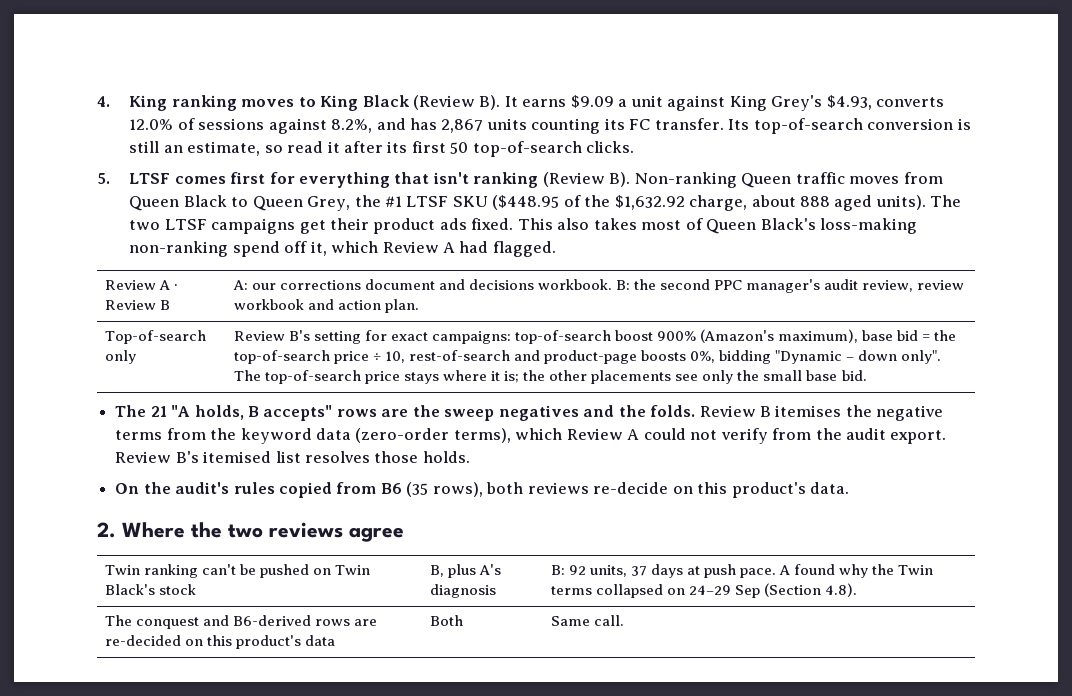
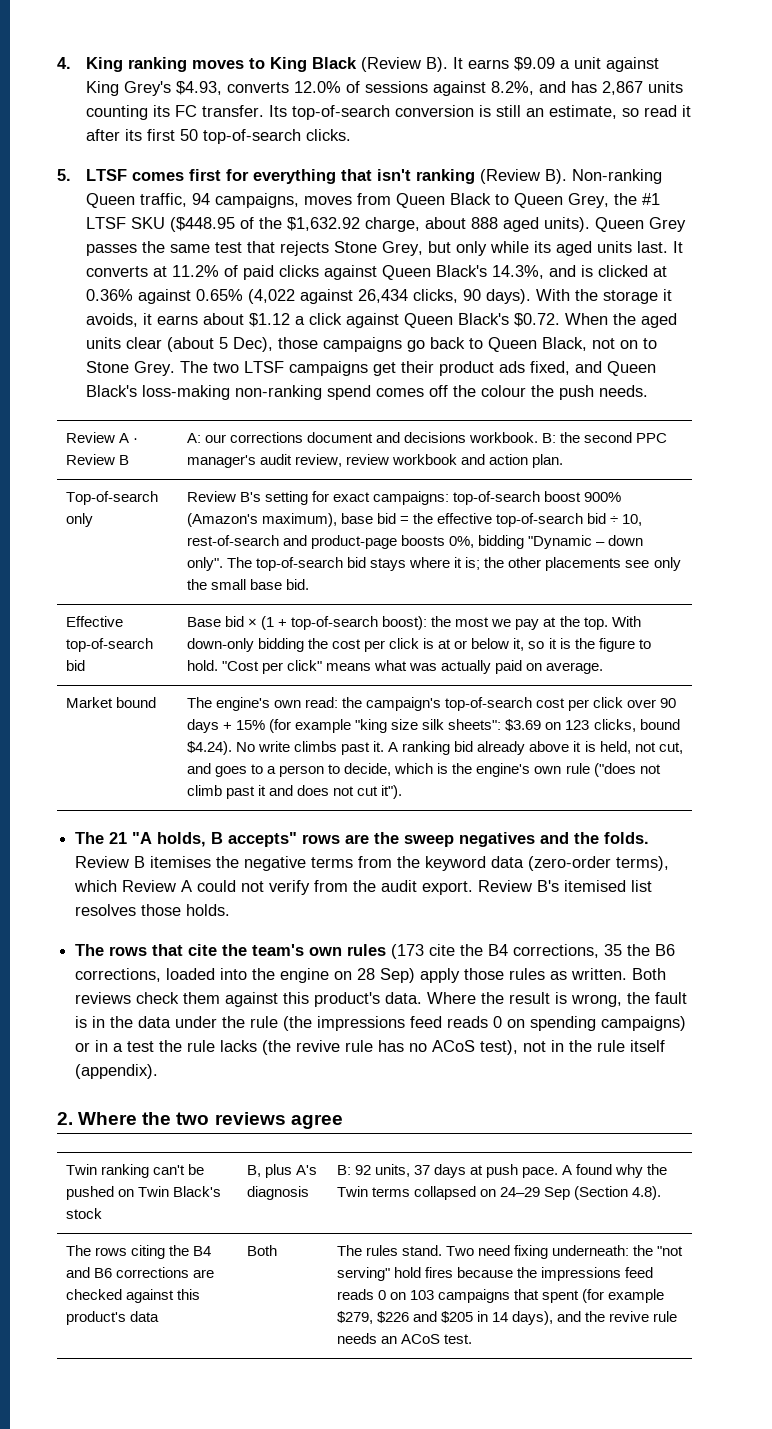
- 5. LTSF comes first for everything that isn't ranking (Review B). Non-ranking Queen traffic moves from Queen Black to Queen Grey, the #1 LTSF SKU ($448.95 of the $1,632.92 charge, about 888 aged units).
+ 5. LTSF comes first for everything that isn't ranking (Review B). Non-ranking Queen traffic, 94 campaigns, moves from Queen Black to Queen Grey, the #1 LTSF SKU ($448.95 of the $1,632.92 charge, about 888 aged units).
+ Queen Grey passes the same test that rejects Stone Grey, but only while its aged units last. It converts at 11.2% of paid clicks against Queen Black's 14.3%, and is clicked at 0.36% against 0.65% (4,022 against 26,434 clicks, 90 days). With the storage it avoids, it earns about $1.12 a click against Queen Black's $0.72. When the aged units clear (about 5 Dec), those campaigns go back to Queen Black, not on to Stone Grey.
- The two LTSF campaigns get their product ads fixed. This also takes most of Queen Black's loss-making non-ranking spend off it, which Review A had flagged.
+ The two LTSF campaigns get their product ads fixed, and Queen Black's loss-making non-ranking spend comes off the colour the push needs.
- Review B's setting for exact campaigns: top-of-search boost 900% (Amazon's maximum), base bid = the top-of-search price ÷ 10, rest-of-search and product-page boosts 0%, bidding "Dynamic – down only".
+ Review B's setting for exact campaigns: top-of-search boost 900% (Amazon's maximum), base bid = the effective top-of-search bid ÷ 10, rest-of-search and product-page boosts 0%, bidding "Dynamic – down only".
- The top-of-search price stays where it is; the other placements see only the small base bid.
+ The top-of-search bid stays where it is; the other placements see only the small base bid.
+ Effective top-of-search bid | Base bid × (1 + top-of-search boost): the most we pay at the top. With down-only bidding the cost per click is at or below it, so it is the figure to hold. "Cost per click" means what was actually paid on average.
+ Market bound | The engine's own read: the campaign's top-of-search cost per click over 90 days + 15% (for example "king size silk sheets": $3.69 on 123 clicks, bound $4.24). No write climbs past it. A ranking bid already above it is held, not cut, and goes to a person to decide, which is the engine's own rule ("does not climb past it and does not cut it").
- On the audit's rules copied from B6 (35 rows), both reviews re-decide on this product's data.
+ The rows that cite the team's own rules (173 cite the B4 corrections, 35 the B6 corrections, loaded into the engine on 28 Sep) apply those rules as written. Both reviews check them against this product's data. Where the result is wrong, the fault is in the data under the rule (the impressions feed reads 0 on spending campaigns) or in a test the rule lacks (the revive rule has no ACoS test), not in the rule itself (appendix).
- The conquest and B6-derived rows are re-decided on this product's data | Both | Same call.
+ The rows citing the B4 and B6 corrections are checked against this product's data | Both | The rules stand. Two need fixing underneath: the "not serving" hold fires because the impressions feed reads 0 on 103 campaigns that spent (for example $279, $226 and $205 in 14 days), and the revive rule needs an ACoS test.

